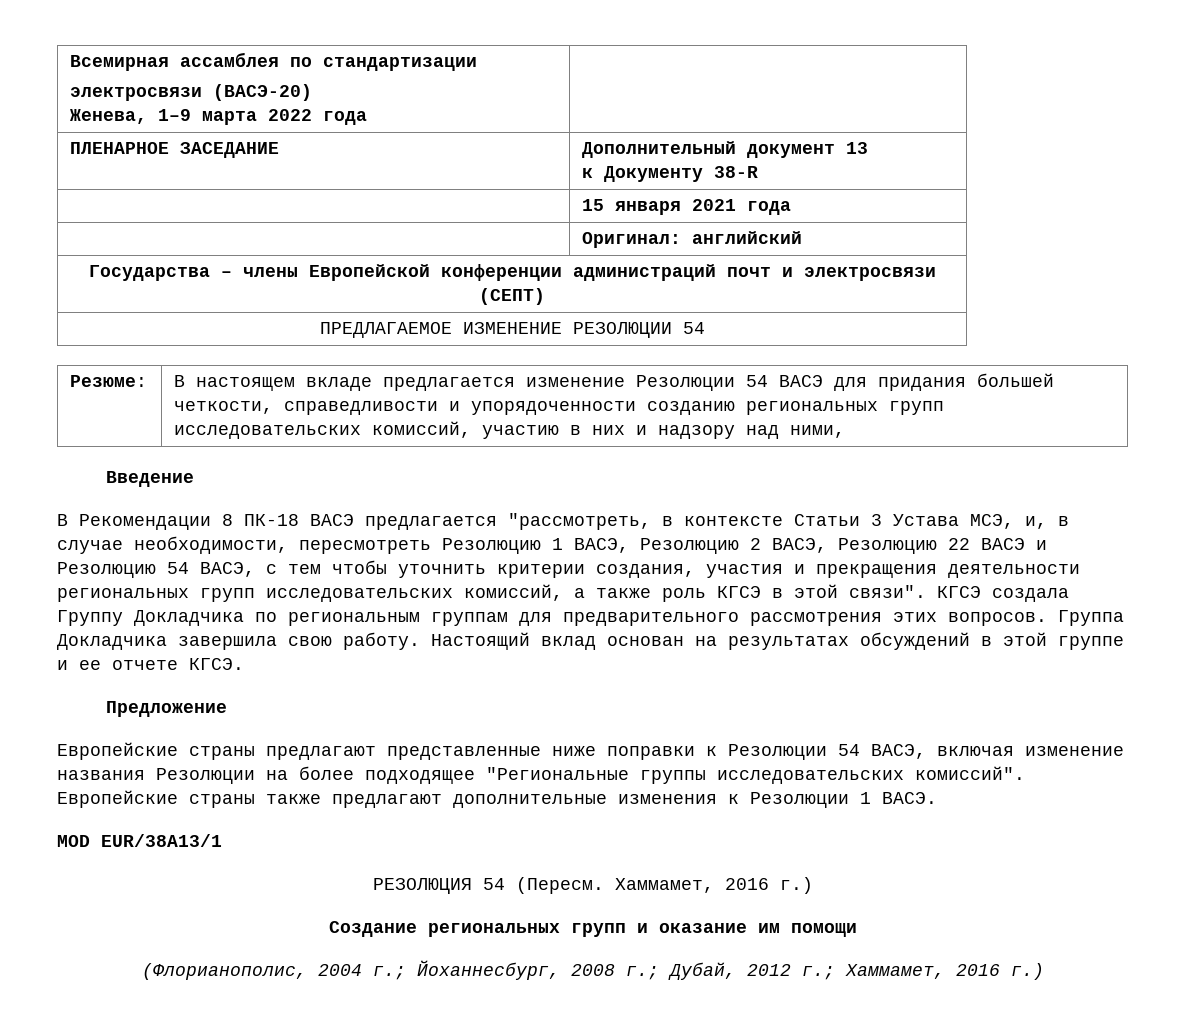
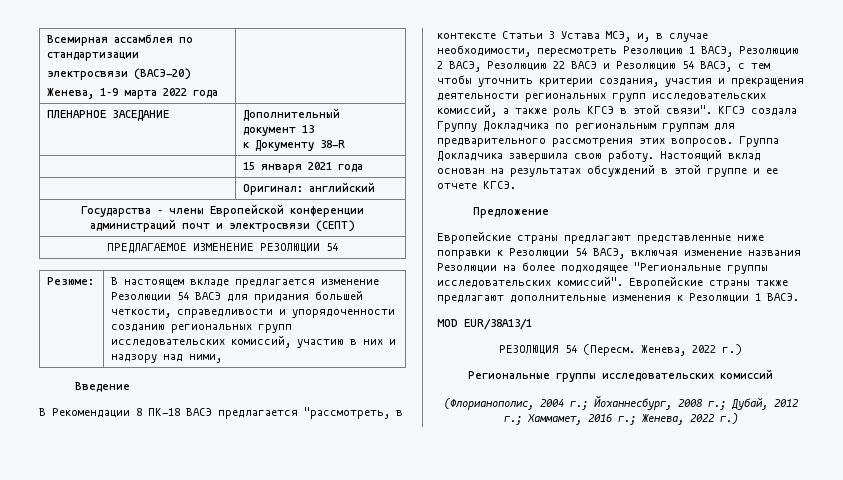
- РЕЗОЛЮЦИЯ 54 (Пересм. Хаммамет, 2016 г.)
+ РЕЗОЛЮЦИЯ 54 (Пересм. Женева, 2022 г.)
- Создание региональных групп и оказание им помощи
+ Региональные группы исследовательских комиссий
- (Флорианополис, 2004 г.; Йоханнесбург, 2008 г.; Дубай, 2012 г.; Хаммамет, 2016 г.)
+ (Флорианополис, 2004 г.; Йоханнесбург, 2008 г.; Дубай, 2012 г.; Хаммамет, 2016 г.; Женева, 2022 г.)

